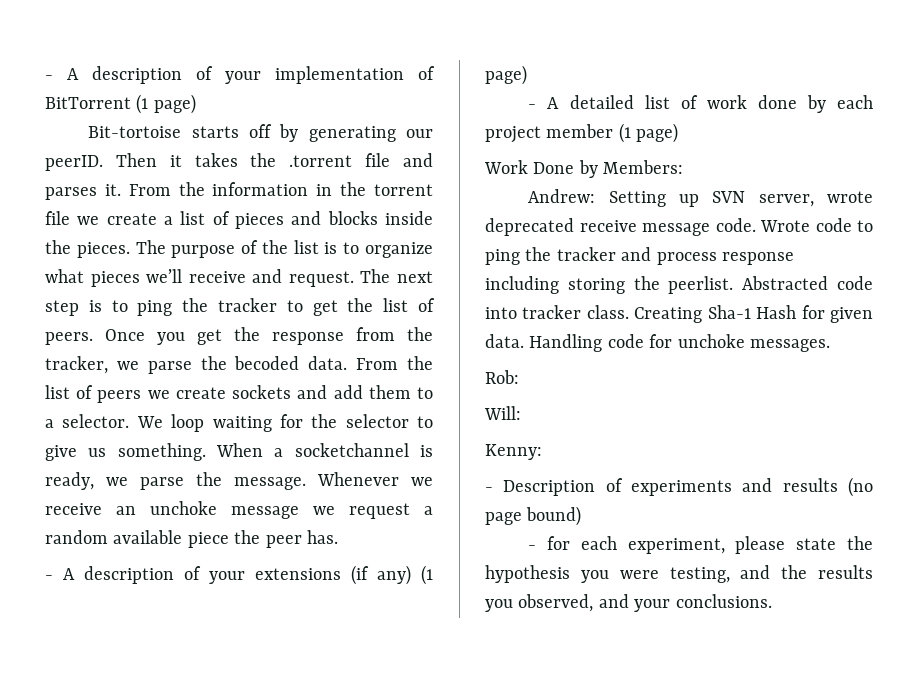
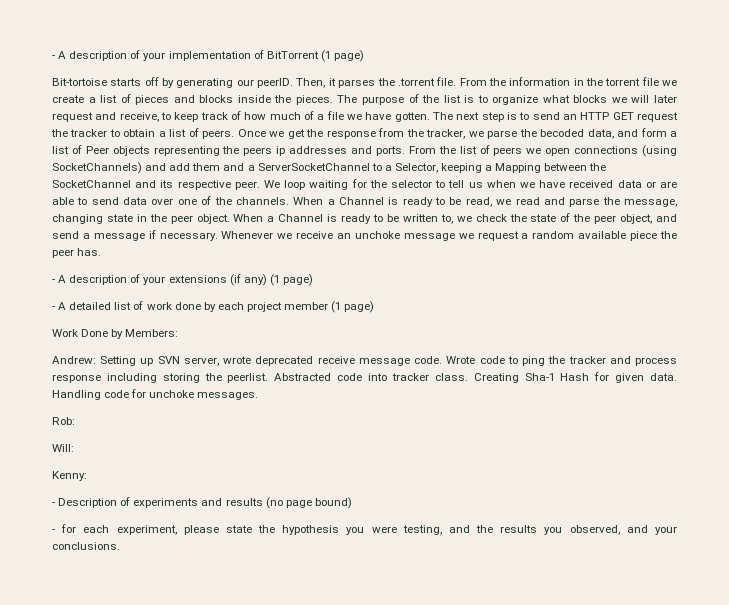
- Then it takes the .torrent file and parses it.
+ Then, it parses the .torrent file.
- The purpose of the list is to organize what pieces we’ll receive and request.
+ The purpose of the list is to organize what blocks we will later request and receive, to keep track of how much of a file we have gotten.
- The next step is to ping the tracker to get the list of peers.
+ The next step is to send an HTTP GET request the tracker to obtain a list of peers.
- Once you get the response from the tracker, we parse the becoded data.
+ Once we get the response from the tracker, we parse the becoded data, and form a list of Peer objects representing the peers ip addresses and ports.
- From the list of peers we create sockets and add them to a selector.
+ From the list of peers we open connections (using SocketChannels) and add them and a ServerSocketChannel to a Selector, keeping a Mapping between the SocketChannel and its respective peer.
- We loop waiting for the selector to give us something. When a socketchannel is ready, we parse the message.
+ We loop waiting for the selector to tell us when we have received data or are able to send data over one of the channels. When a Channel is ready to be read, we read and parse the message, changing state in the peer object. When a Channel is ready to be written to, we check the state of the peer object, and send a message if necessary.

